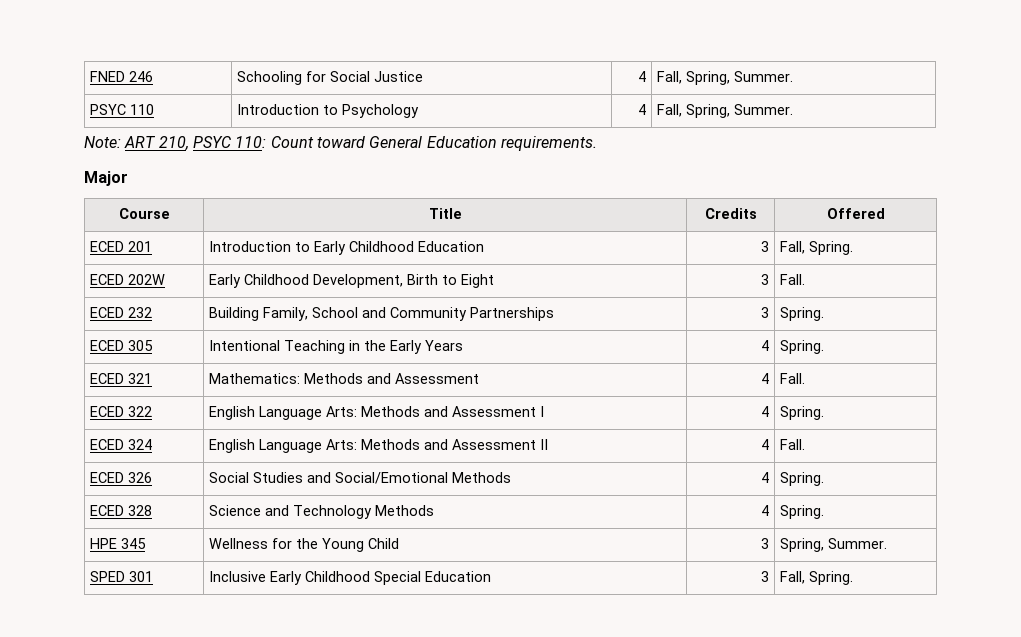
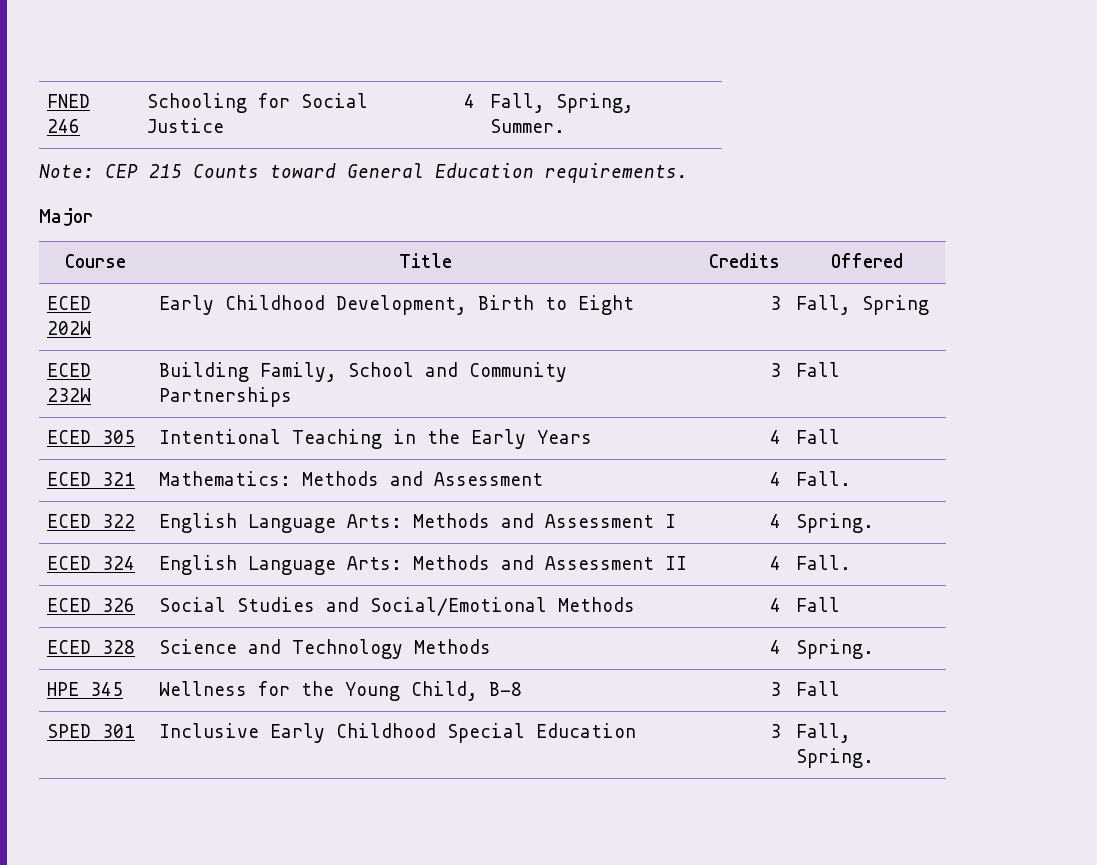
- PSYC 110 | Introduction to Psychology | 4 | Fall, Spring, Summer.
- Note: ART 210, PSYC 110: Count toward General Education requirements.
+ Note: CEP 215 Counts toward General Education requirements.
- ECED 201 | Introduction to Early Childhood Education | 3 | Fall, Spring.
- ECED 202W | Early Childhood Development, Birth to Eight | 3 | Fall.
- ECED 232 | Building Family, School and Community Partnerships | 3 | Spring.
+ ECED 202W | Early Childhood Development, Birth to Eight | 3 | Fall, Spring
+ ECED 232W | Building Family, School and Community Partnerships | 3 | Fall
- ECED 305 | Intentional Teaching in the Early Years | 4 | Spring.
+ ECED 305 | Intentional Teaching in the Early Years | 4 | Fall
- ECED 326 | Social Studies and Social/Emotional Methods | 4 | Spring.
+ ECED 326 | Social Studies and Social/Emotional Methods | 4 | Fall
- HPE 345 | Wellness for the Young Child | 3 | Spring, Summer.
+ HPE 345 | Wellness for the Young Child, B-8 | 3 | Fall

